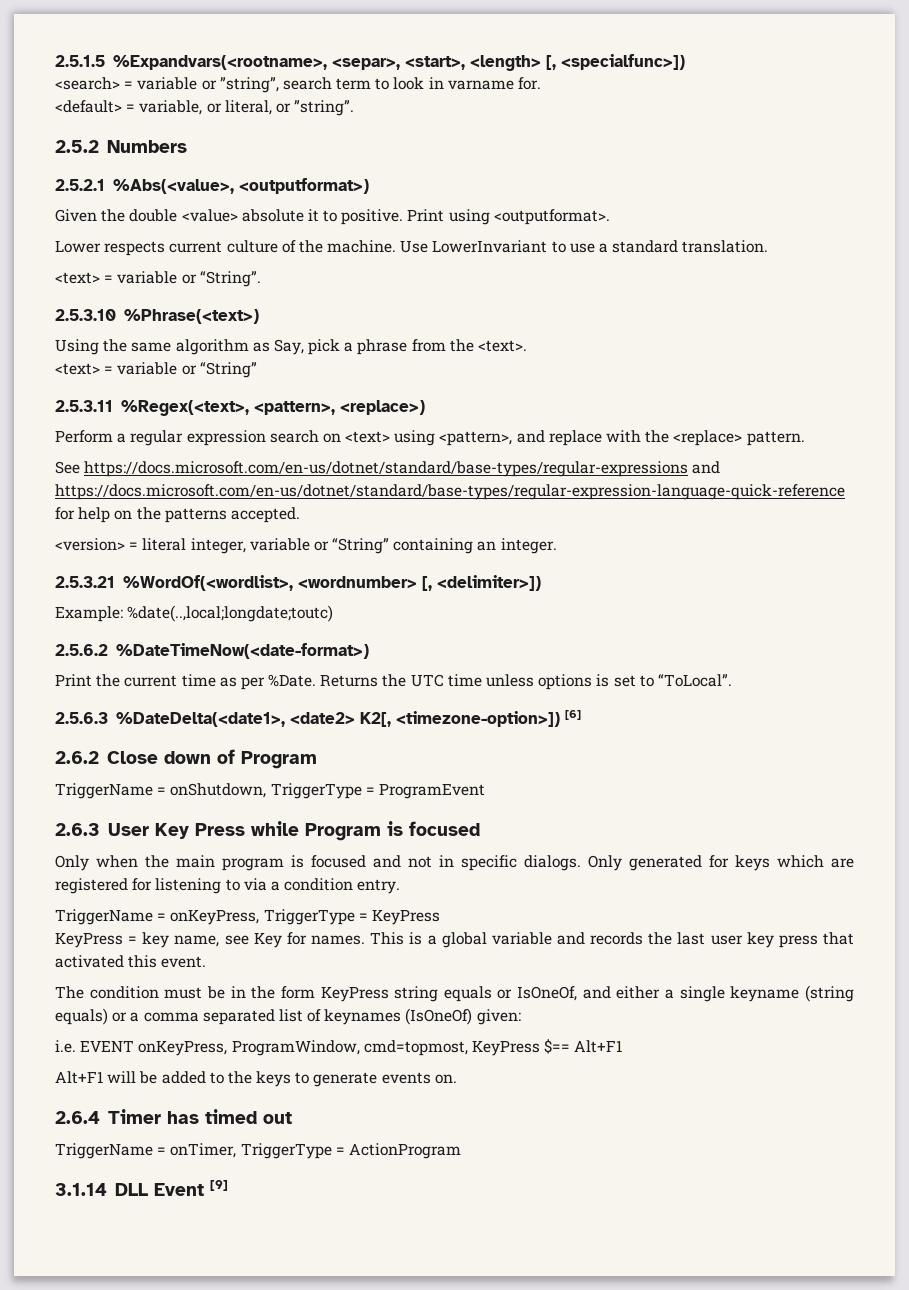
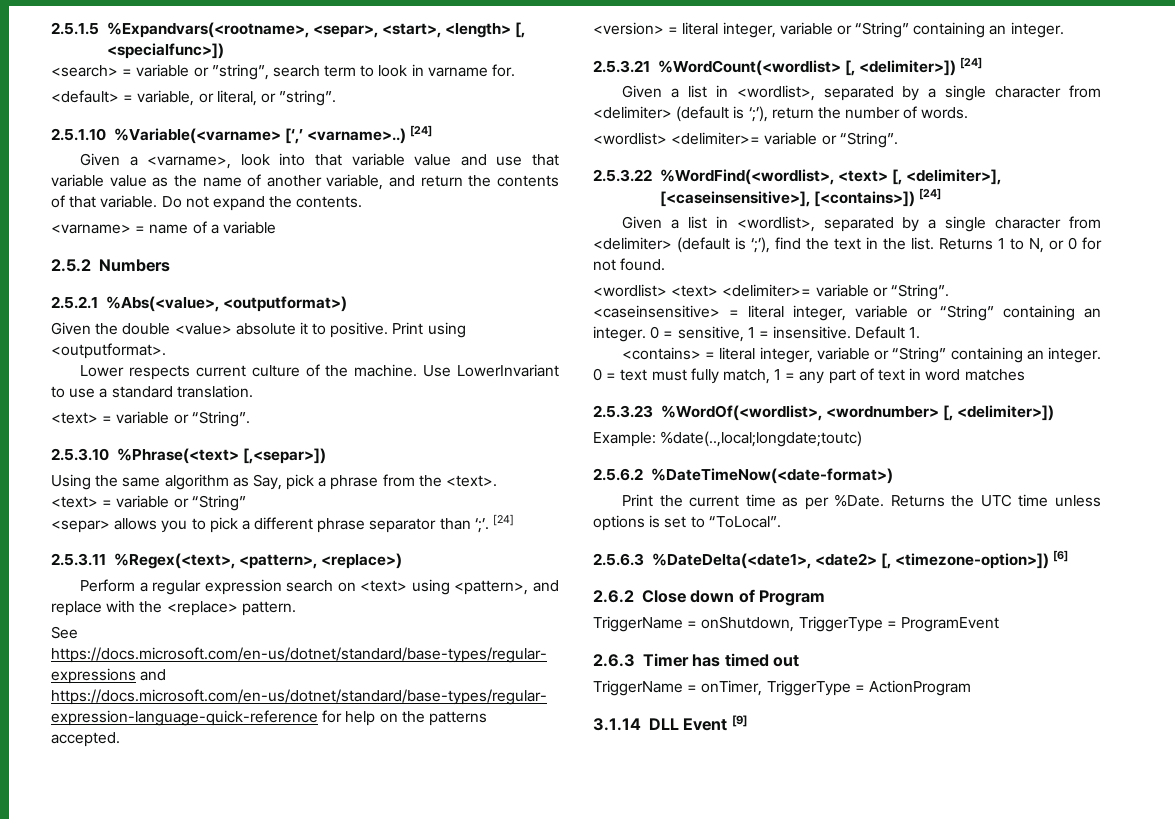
+ 2.5.1.10 %Variable(<varname> [‘,’ <varname>..) [24]
+ Given a <varname>, look into that variable value and use that variable value as the name of another variable, and return the contents of that variable. Do not expand the contents.
+ <varname> = name of a variable
- 2.5.3.10 %Phrase(<text>)
+ 2.5.3.10 %Phrase(<text> [,<separ>])
+ <separ> allows you to pick a different phrase separator than ‘;’. [24]
- 2.5.3.21 %WordOf(<wordlist>, <wordnumber> [, <delimiter>])
+ 2.5.3.21 %WordCount(<wordlist> [, <delimiter>]) [24]
+ Given a list in <wordlist>, separated by a single character from <delimiter> (default is ‘;’), return the number of words.
+ <wordlist> <delimiter>= variable or “String”.
+ 2.5.3.22 %WordFind(<wordlist>, <text> [, <delimiter>], [<caseinsensitive>], [<contains>]) [24]
+ Given a list in <wordlist>, separated by a single character from <delimiter> (default is ‘;’), find the text in the list. Returns 1 to N, or 0 for not found.
+ <wordlist> <text> <delimiter>= variable or “String”.
+ <caseinsensitive> = literal integer, variable or “String” containing an integer. 0 = sensitive, 1 = insensitive. Default 1.
+ <contains> = literal integer, variable or “String” containing an integer. 0 = text must fully match, 1 = any part of text in word matches
+ 2.5.3.23 %WordOf(<wordlist>, <wordnumber> [, <delimiter>])
- 2.5.6.3 %DateDelta(<date1>, <date2> K2[, <timezone-option>]) [6]
+ 2.5.6.3 %DateDelta(<date1>, <date2> [, <timezone-option>]) [6]
- 2.6.3 User Key Press while Program is focused
- Only when the main program is focused and not in specific dialogs. Only generated for keys which are registered for listening to via a condition entry.
- TriggerName = onKeyPress, TriggerType = KeyPress
- KeyPress = key name, see Key for names. This is a global variable and records the last user key press that activated this event.
- The condition must be in the form KeyPress string equals or IsOneOf, and either a single keyname (string equals) or a comma separated list of keynames (IsOneOf) given:
- i.e. EVENT onKeyPress, ProgramWindow, cmd=topmost, KeyPress $== Alt+F1
- Alt+F1 will be added to the keys to generate events on.
- 2.6.4 Timer has timed out
+ 2.6.3 Timer has timed out

